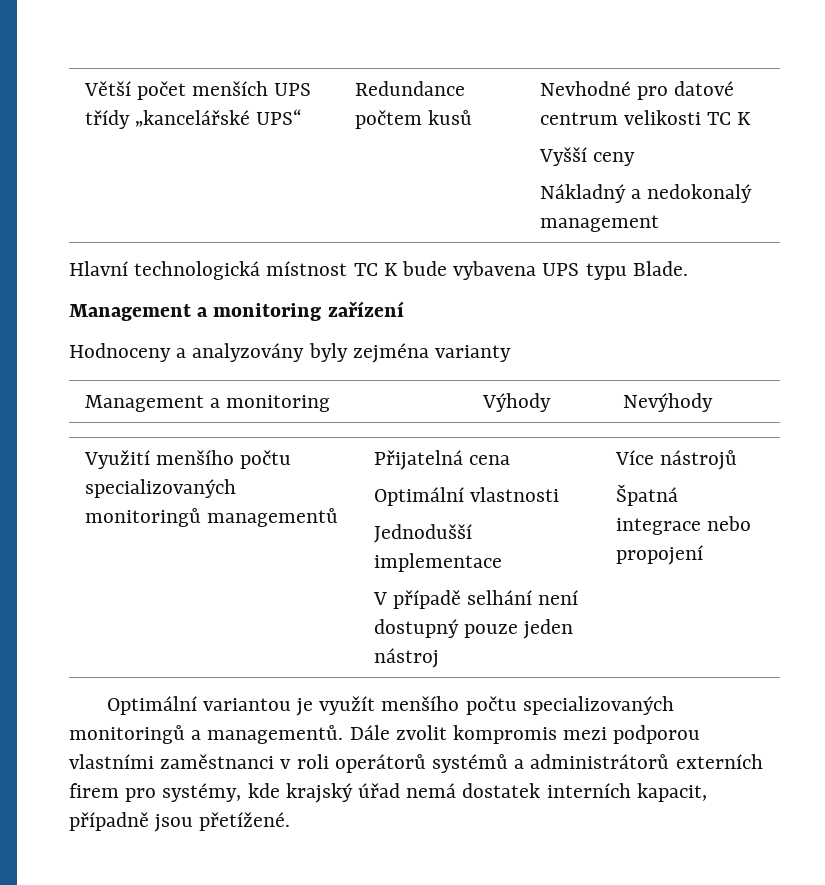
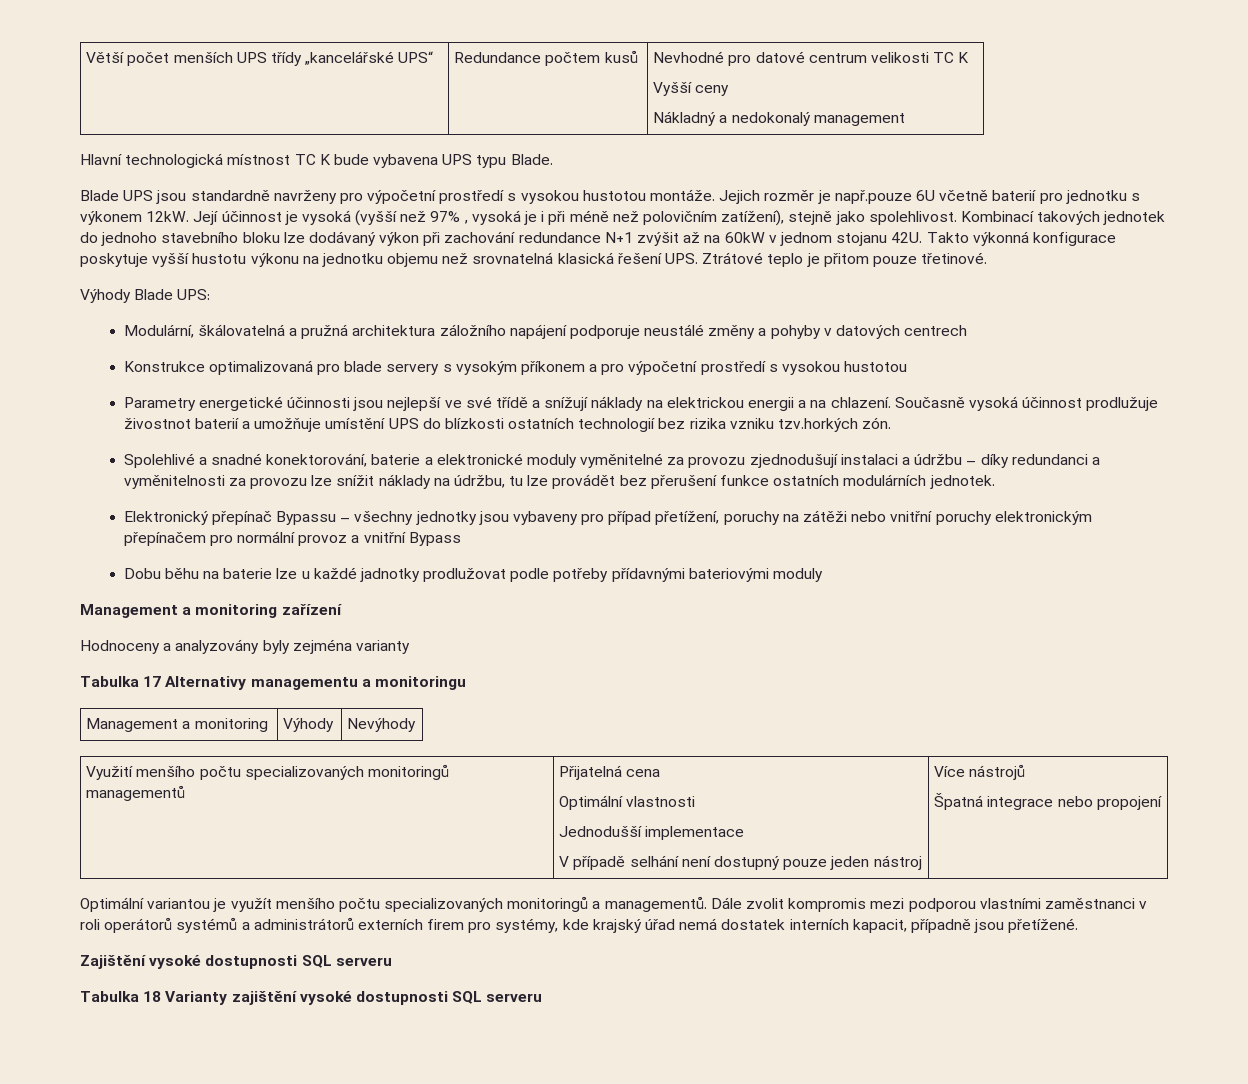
+ Blade UPS jsou standardně navrženy pro výpočetní prostředí s vysokou hustotou montáže. Jejich rozměr je např.pouze 6U včetně baterií pro jednotku s výkonem 12kW. Její účinnost je vysoká (vyšší než 97% , vysoká je i při méně než polovičním zatížení), stejně jako spolehlivost. Kombinací takových jednotek do jednoho stavebního bloku lze dodávaný výkon při zachování redundance N+1 zvýšit až na 60kW v jednom stojanu 42U. Takto výkonná konfigurace poskytuje vyšší hustotu výkonu na jednotku objemu než srovnatelná klasická řešení UPS. Ztrátové teplo je přitom pouze třetinové.
+ Výhody Blade UPS:
+ Modulární, škálovatelná a pružná architektura záložního napájení podporuje neustálé změny a pohyby v datových centrech
+ Konstrukce optimalizovaná pro blade servery s vysokým příkonem a pro výpočetní prostředí s vysokou hustotou
+ Parametry energetické účinnosti jsou nejlepší ve své třídě a snížují náklady na elektrickou energii a na chlazení. Současně vysoká účinnost prodlužuje živostnot baterií a umožňuje umístění UPS do blízkosti ostatních technologií bez rizika vzniku tzv.horkých zón.
+ Spolehlivé a snadné konektorování, baterie a elektronické moduly vyměnitelné za provozu zjednodušují instalaci a údržbu – díky redundanci a vyměnitelnosti za provozu lze snížit náklady na údržbu, tu lze provádět bez přerušení funkce ostatních modulárních jednotek.
+ Elektronický přepínač Bypassu – všechny jednotky jsou vybaveny pro případ přetížení, poruchy na zátěži nebo vnitřní poruchy elektronickým přepínačem pro normální provoz a vnitřní Bypass
+ Dobu běhu na baterie lze u každé jadnotky prodlužovat podle potřeby přídavnými bateriovými moduly
+ Tabulka 17 Alternativy managementu a monitoringu
+ Zajištění vysoké dostupnosti SQL serveru
+ Tabulka 18 Varianty zajištění vysoké dostupnosti SQL serveru

